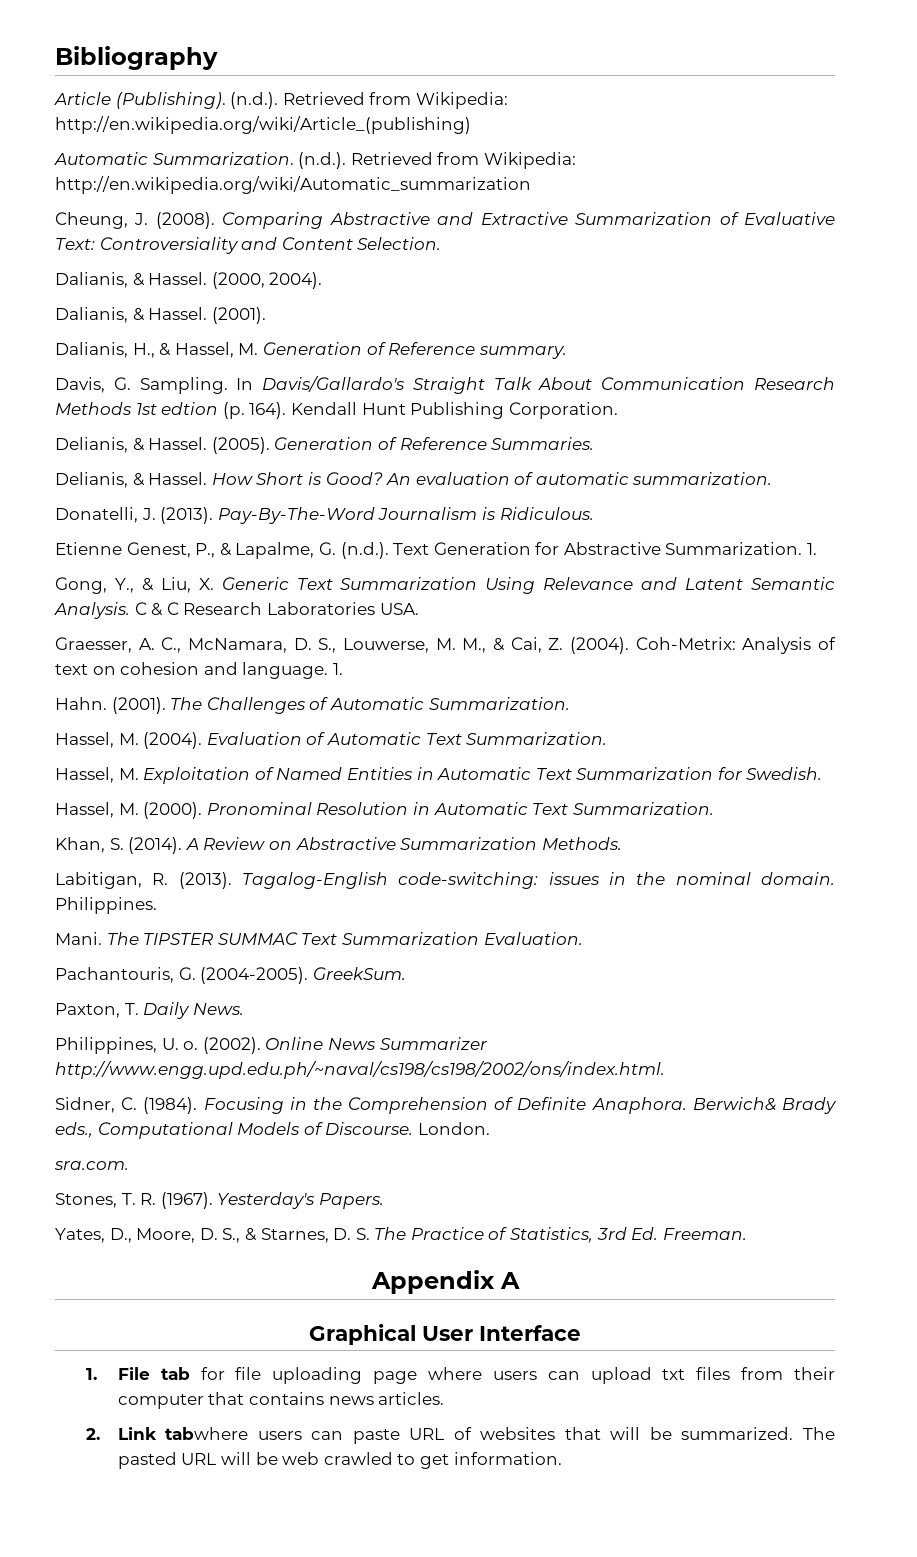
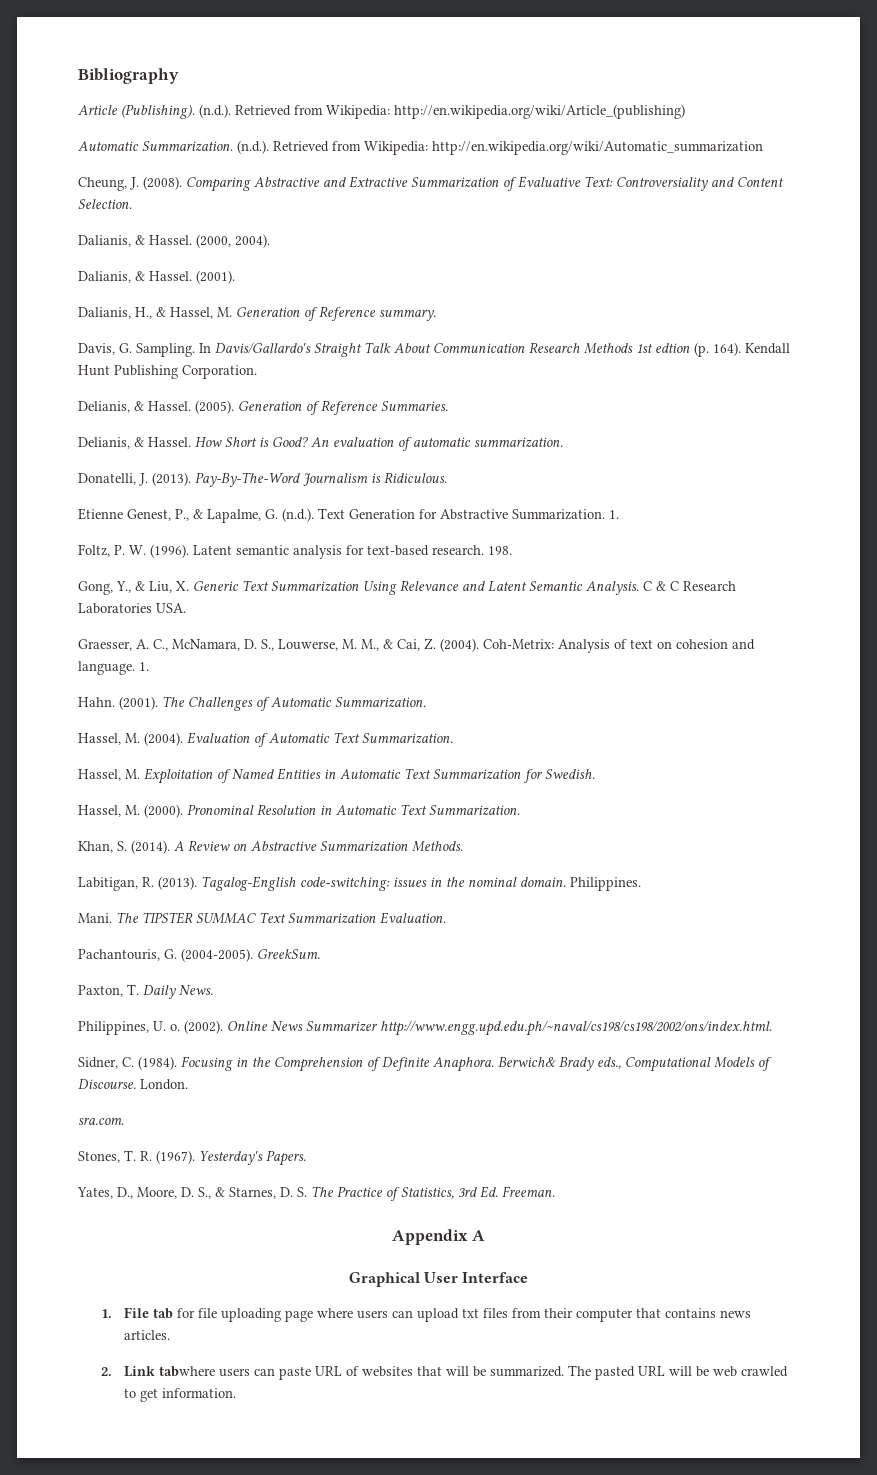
+ Foltz, P. W. (1996). Latent semantic analysis for text-based research. 198.

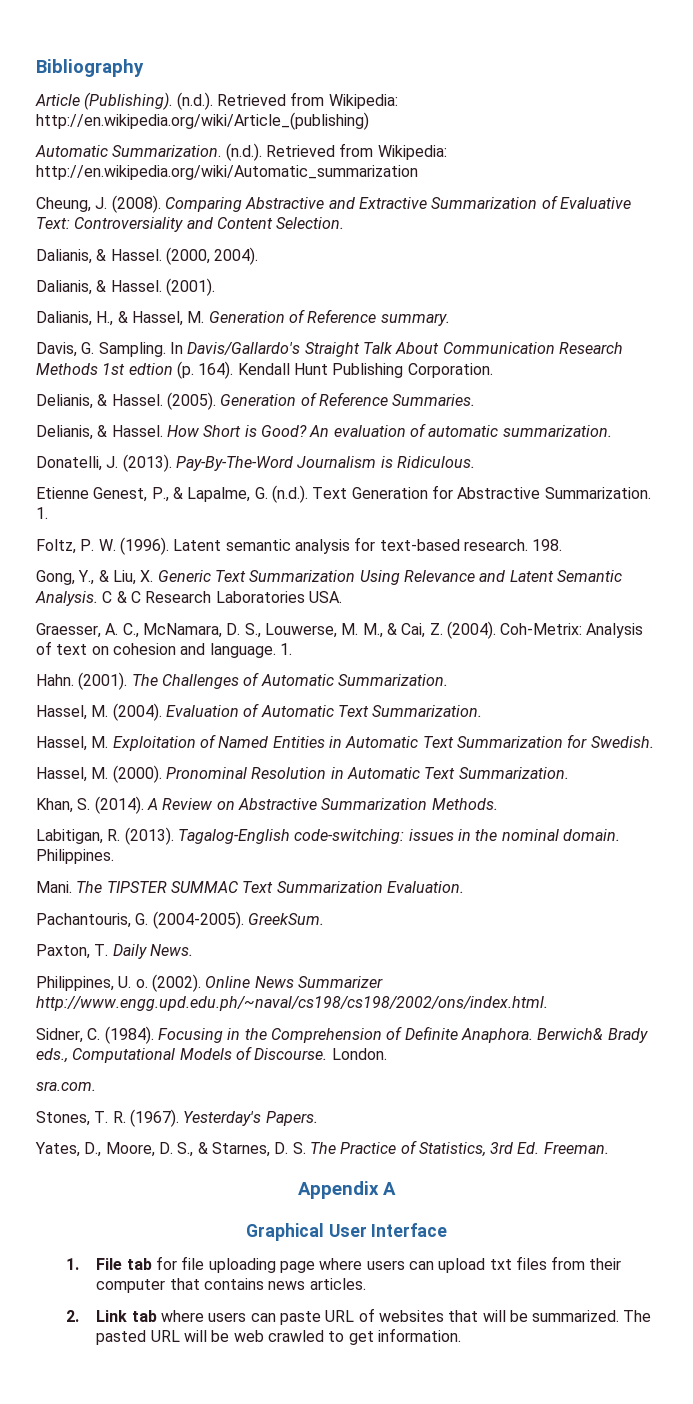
- 2. Link tabwhere users can paste URL of websites that will be summarized.
+ 2. Link tab where users can paste URL of websites that will be summarized.

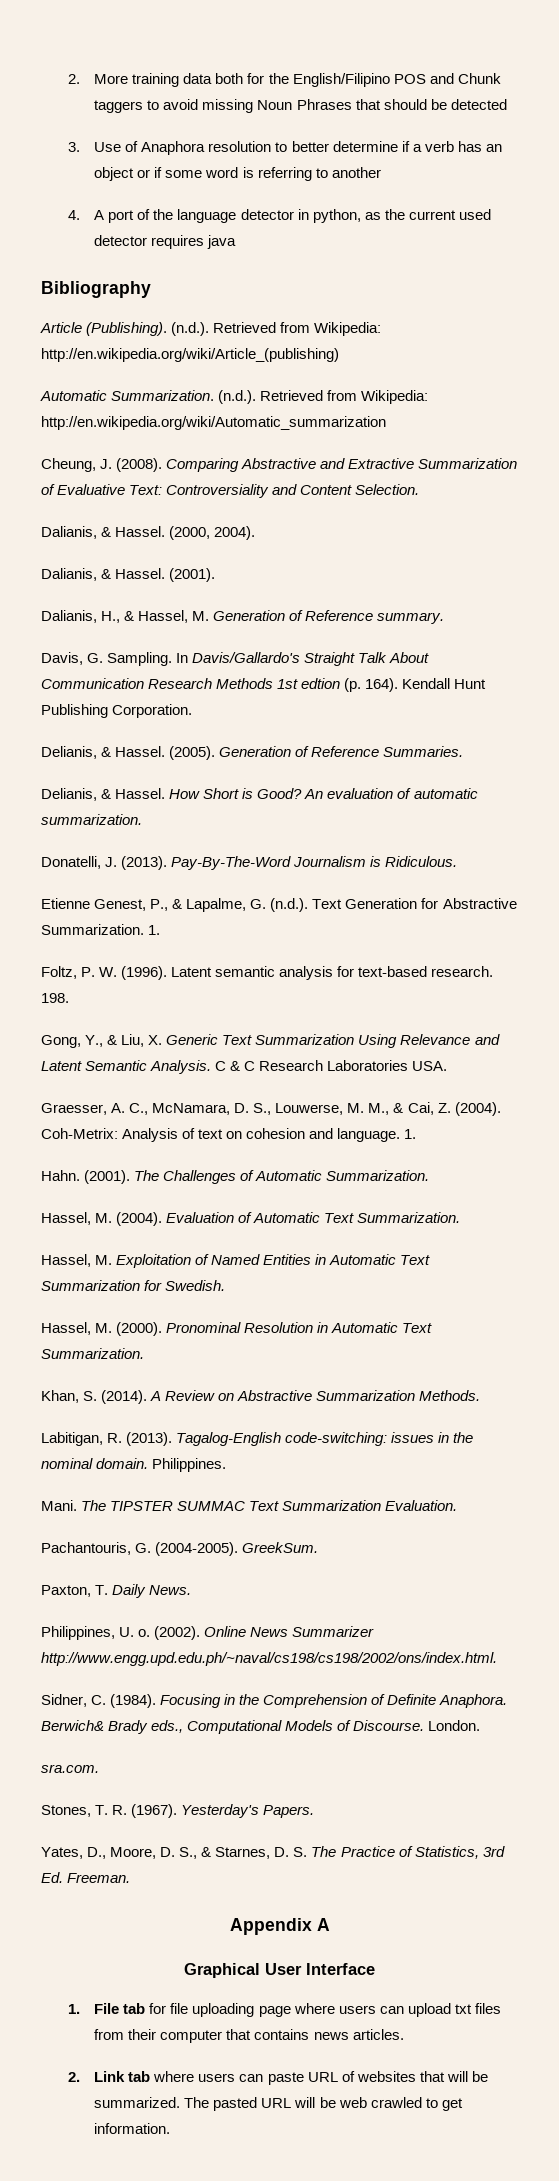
+ 2. More training data both for the English/Filipino POS and Chunk taggers to avoid missing Noun Phrases that should be detected
+ 3. Use of Anaphora resolution to better determine if a verb has an object or if some word is referring to another
+ 4. A port of the language detector in python, as the current used detector requires java

